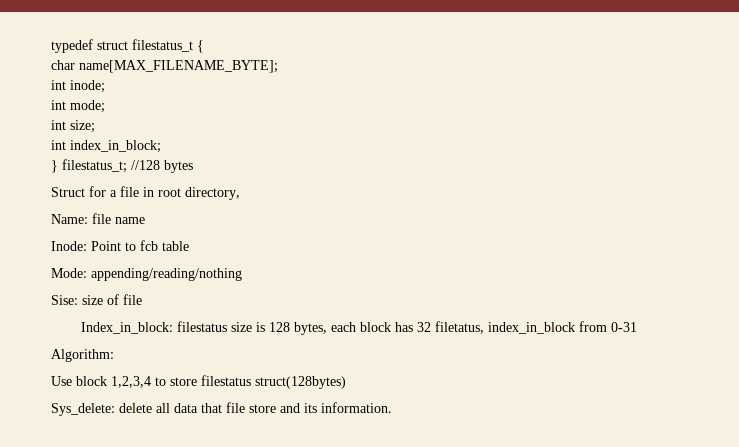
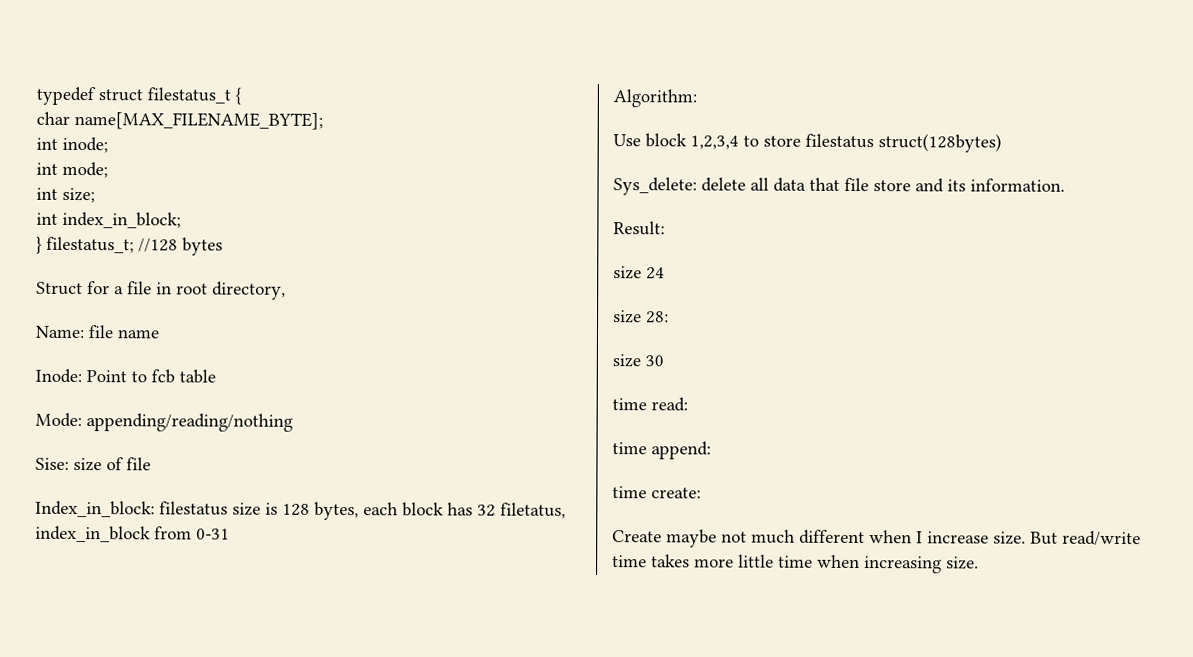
+ Result:
+ size 24
+ size 28:
+ size 30
+ time read:
+ time append:
+ time create:
+ Create maybe not much different when I increase size. But read/write time takes more little time when increasing size.

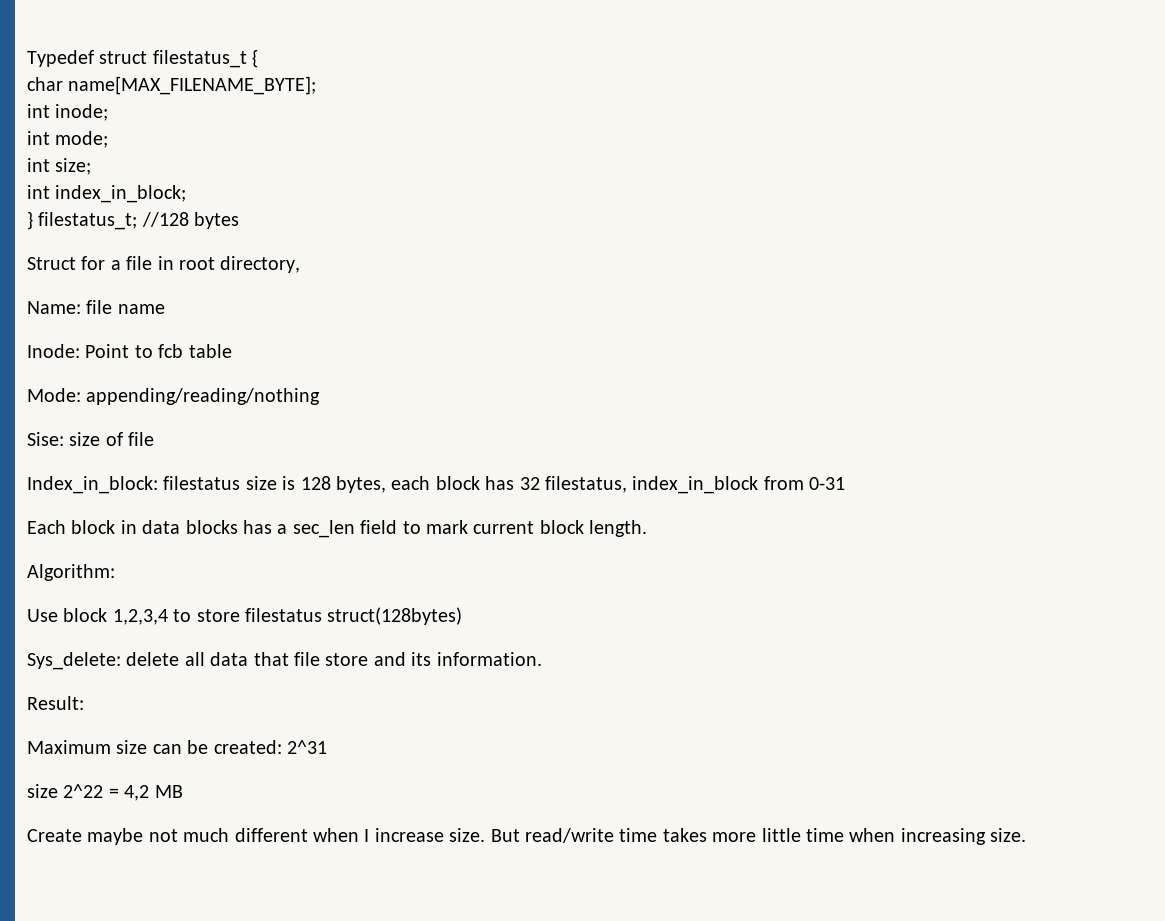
- typedef struct filestatus_t {
+ Typedef struct filestatus_t {
- Index_in_block: filestatus size is 128 bytes, each block has 32 filetatus, index_in_block from 0-31
+ Index_in_block: filestatus size is 128 bytes, each block has 32 filestatus, index_in_block from 0-31
+ Each block in data blocks has a sec_len field to mark current block length.
- size 24
- size 28:
- size 30
- time read:
- time append:
- time create:
+ Maximum size can be created: 2^31
+ size 2^22 = 4,2 MB

